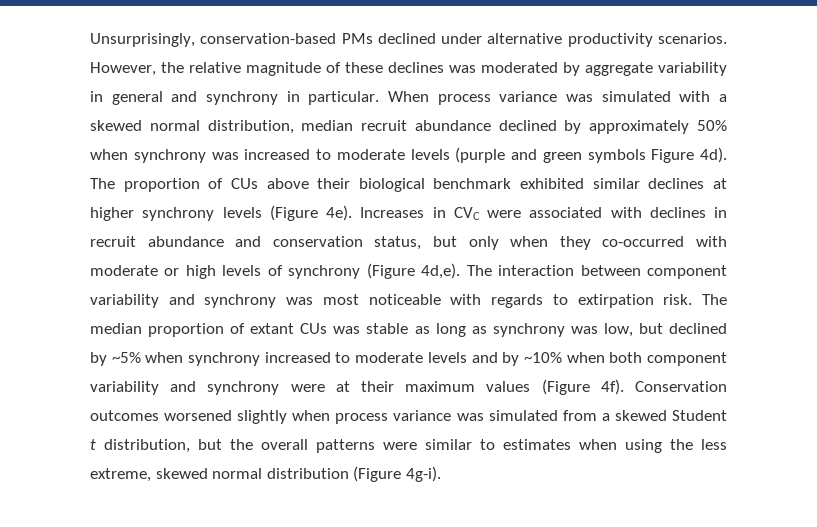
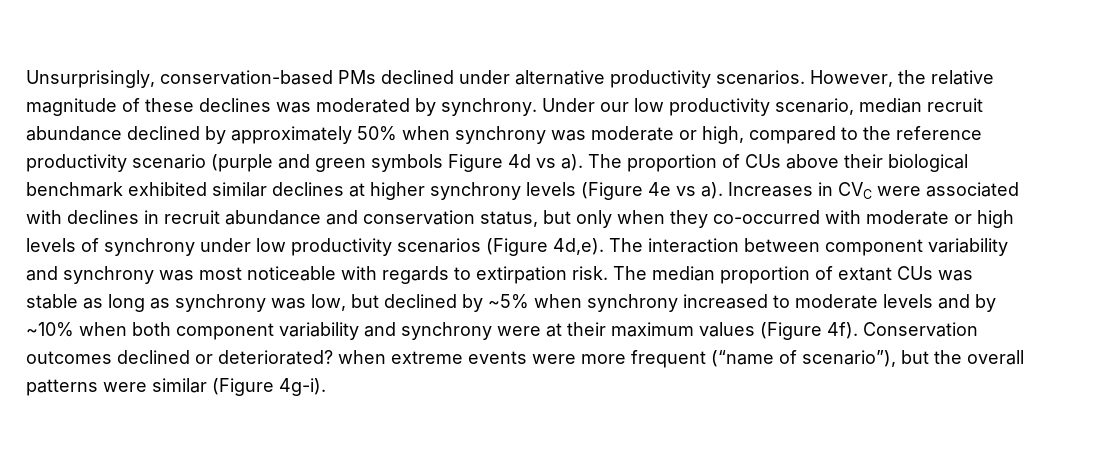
- However, the relative magnitude of these declines was moderated by aggregate variability in general and synchrony in particular. When process variance was simulated with a skewed normal distribution, median recruit abundance declined by approximately 50% when synchrony was increased to moderate levels (purple and green symbols Figure 4d).
+ However, the relative magnitude of these declines was moderated by synchrony. Under our low productivity scenario, median recruit abundance declined by approximately 50% when synchrony was moderate or high, compared to the reference productivity scenario (purple and green symbols Figure 4d vs a).
- The proportion of CUs above their biological benchmark exhibited similar declines at higher synchrony levels (Figure 4e).
+ The proportion of CUs above their biological benchmark exhibited similar declines at higher synchrony levels (Figure 4e vs a).
- Increases in CVC were associated with declines in recruit abundance and conservation status, but only when they co-occurred with moderate or high levels of synchrony (Figure 4d,e).
+ Increases in CVC were associated with declines in recruit abundance and conservation status, but only when they co-occurred with moderate or high levels of synchrony under low productivity scenarios (Figure 4d,e).
- Conservation outcomes worsened slightly when process variance was simulated from a skewed Student t distribution, but the overall patterns were similar to estimates when using the less extreme, skewed normal distribution (Figure 4g-i).
+ Conservation outcomes declined or deteriorated? when extreme events were more frequent (“name of scenario”), but the overall patterns were similar (Figure 4g-i).

